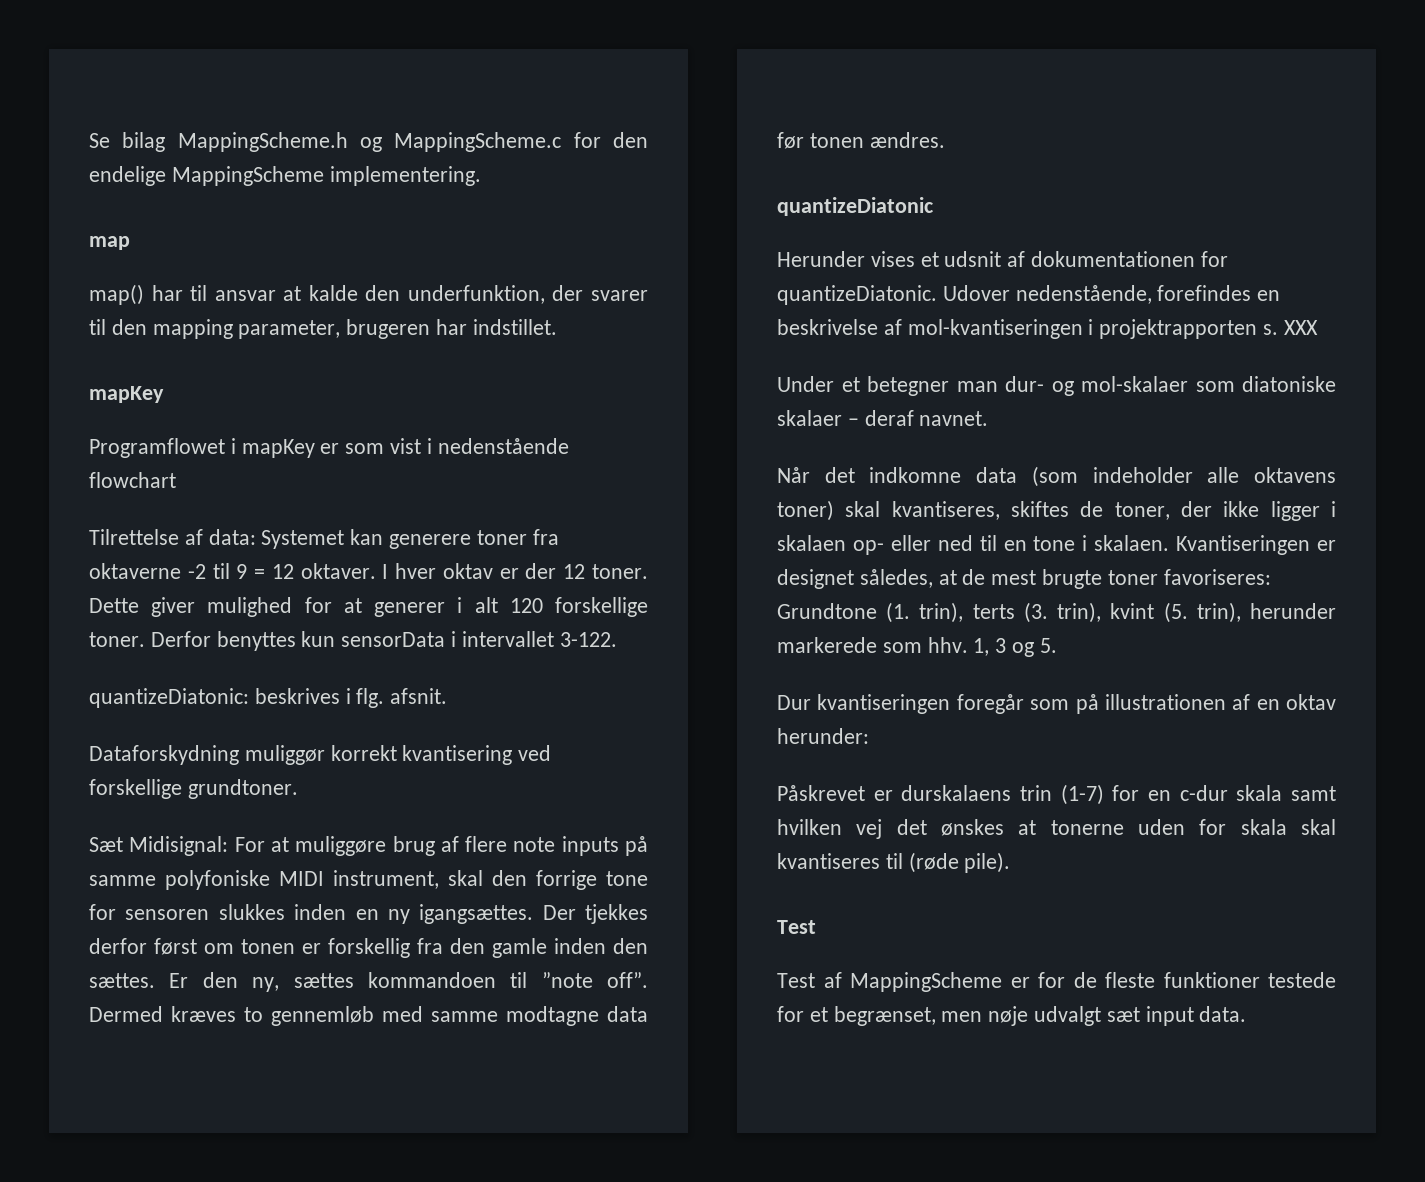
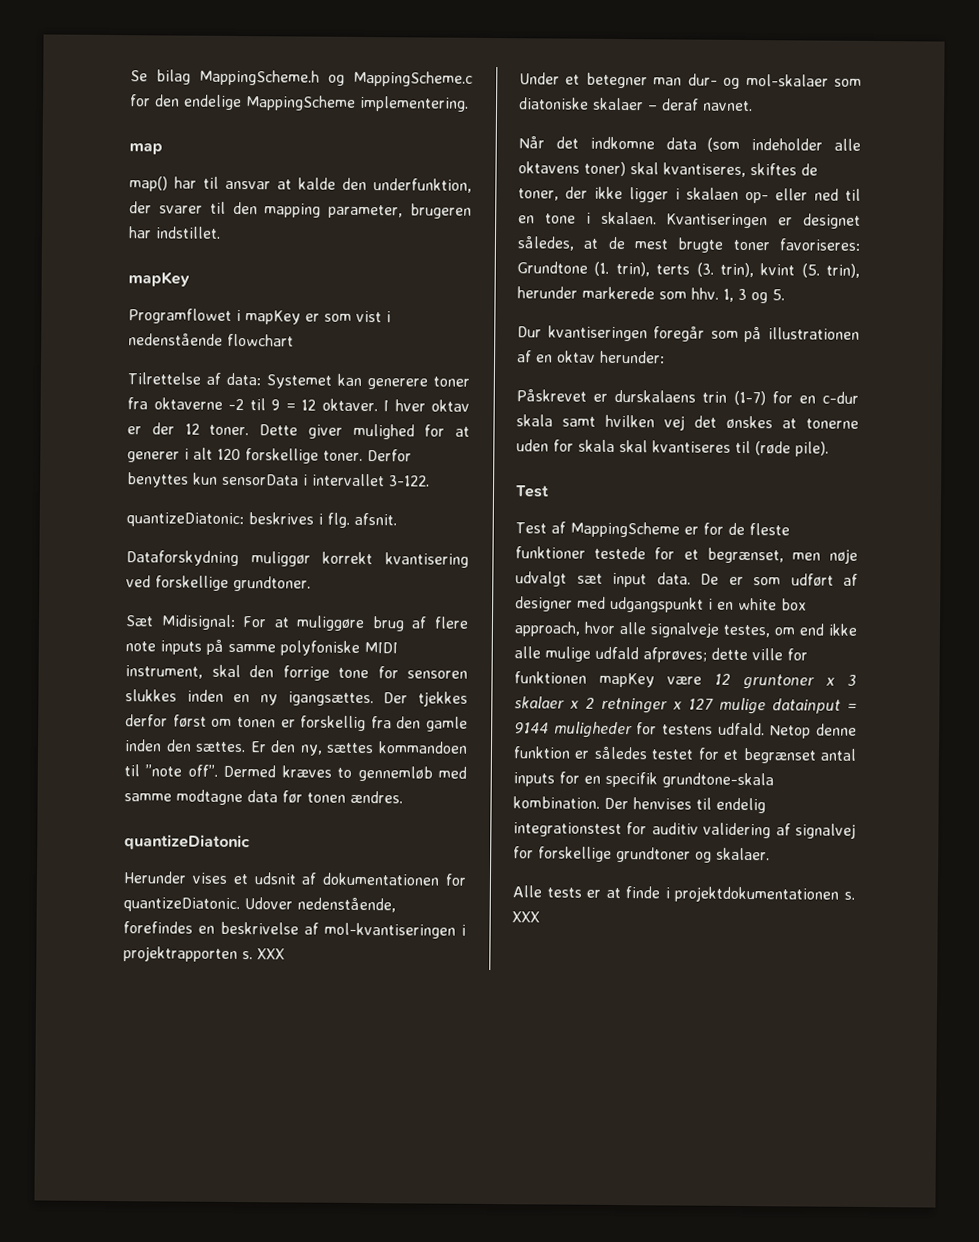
+ De er som udført af designer med udgangspunkt i en white box approach, hvor alle signalveje testes, om end ikke alle mulige udfald afprøves; dette ville for funktionen mapKey være 12 gruntoner x 3 skalaer x 2 retninger x 127 mulige datainput = 9144 muligheder for testens udfald. Netop denne funktion er således testet for et begrænset antal inputs for en specifik grundtone-skala kombination. Der henvises til endelig integrationstest for auditiv validering af signalvej for forskellige grundtoner og skalaer.
+ Alle tests er at finde i projektdokumentationen s. XXX

